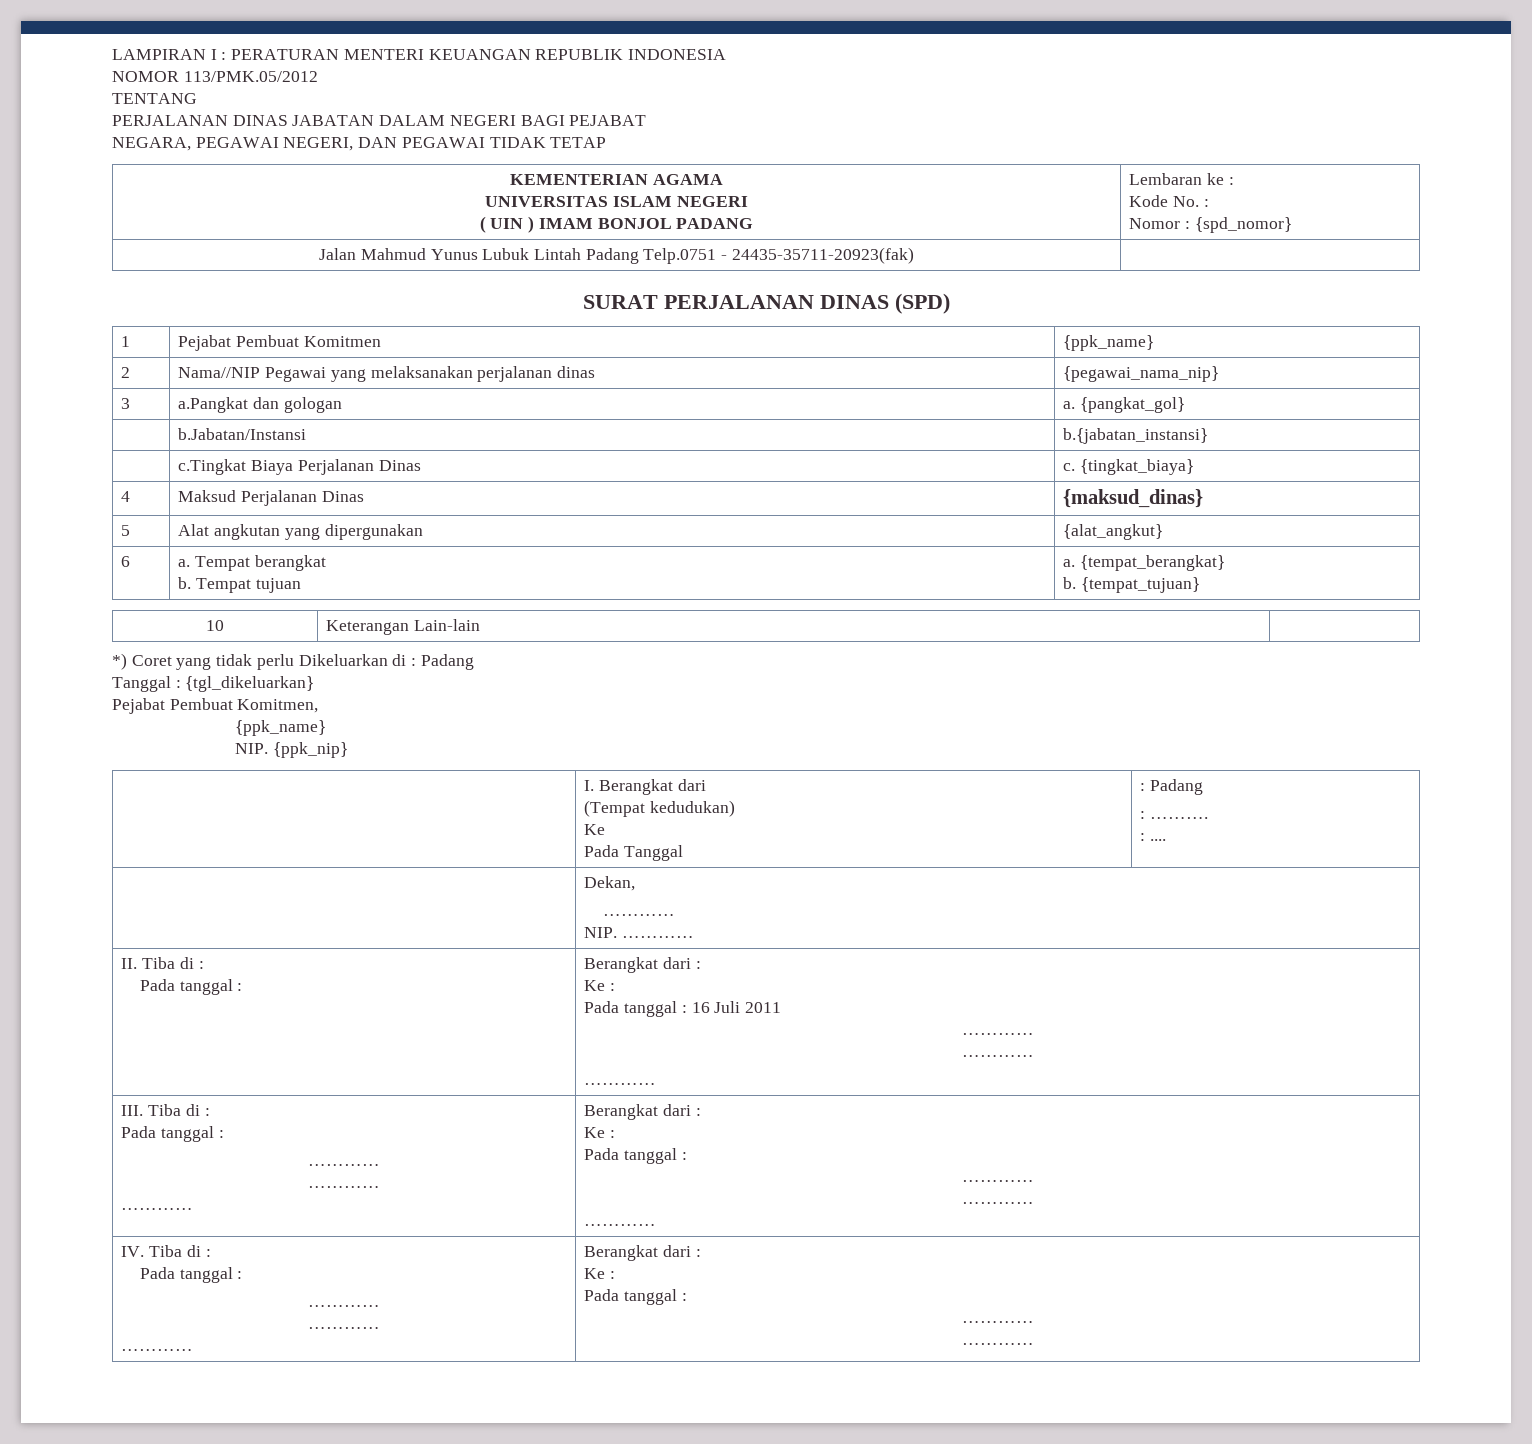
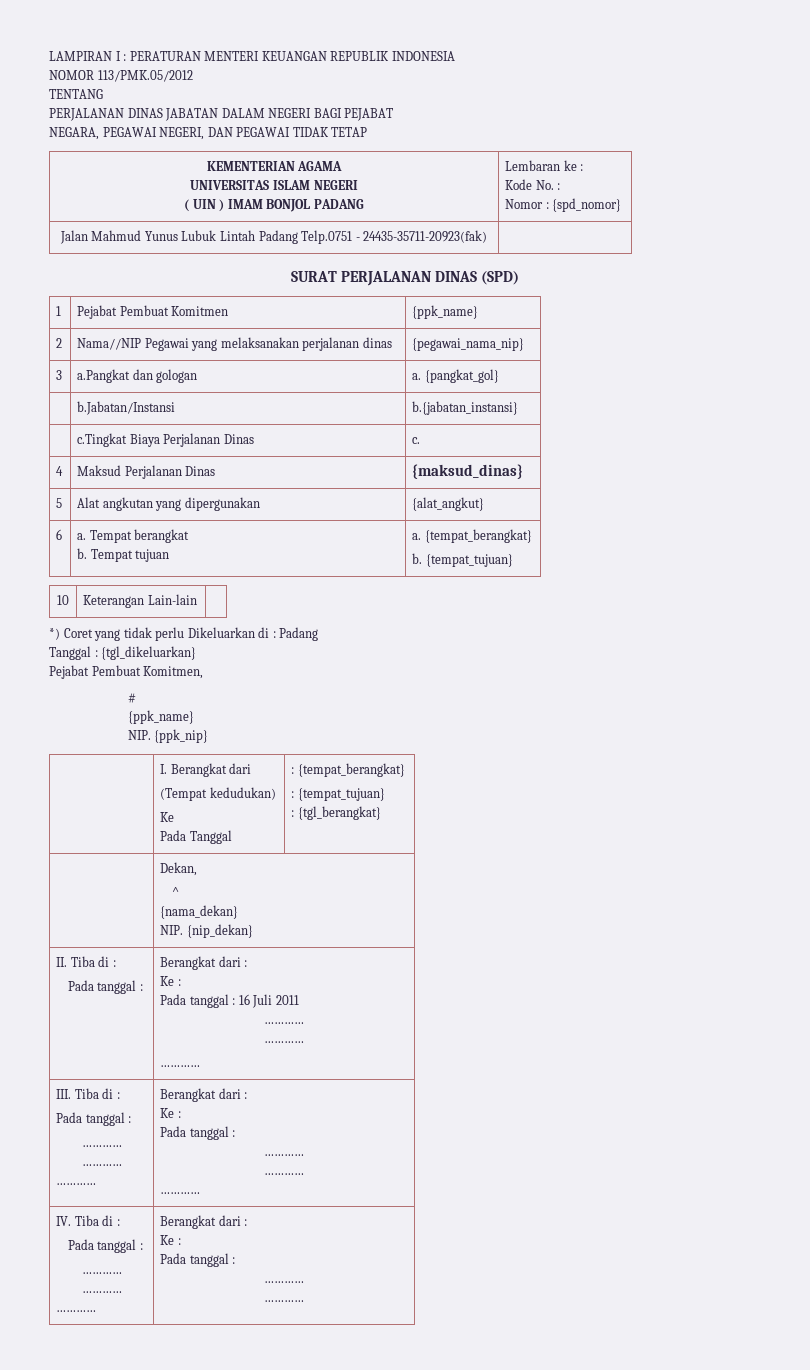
- | c.Tingkat Biaya Perjalanan Dinas | c. {tingkat_biaya}
+ | c.Tingkat Biaya Perjalanan Dinas | c.
+ #
  | I. Berangkat dari
  (Tempat kedudukan)
  Ke
- Pada Tanggal | : Padang
- : ……….
- : ....
+ Pada Tanggal | : {tempat_berangkat}
+ : {tempat_tujuan}
+ : {tgl_berangkat}
  | Dekan,
- …………
- NIP. …………
+ ^
+ {nama_dekan}
+ NIP. {nip_dekan}

